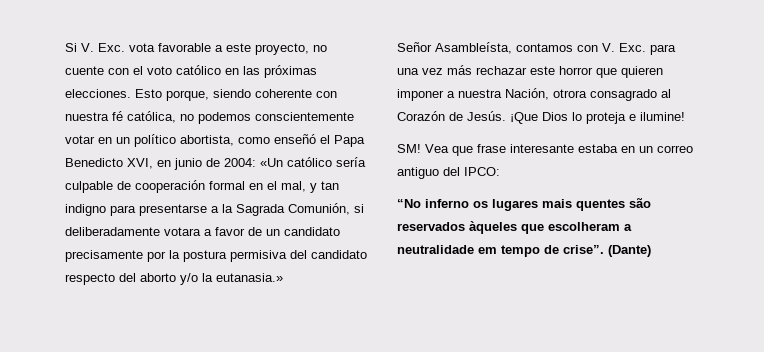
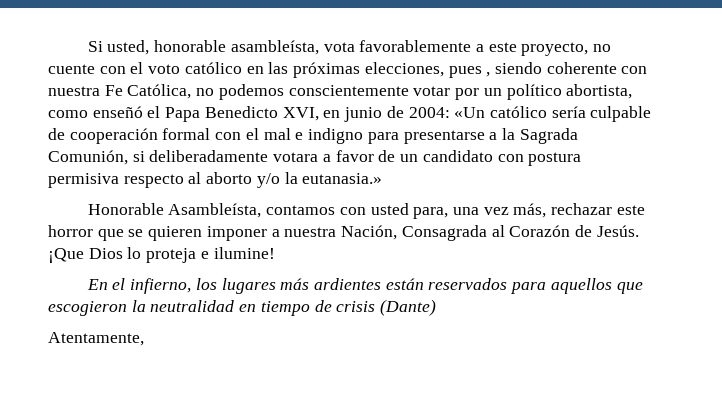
- Si V. Exc. vota favorable a este proyecto, no cuente con el voto católico en las próximas elecciones. Esto porque, siendo coherente con nuestra fé católica, no podemos conscientemente votar en un político abortista, como enseñó el Papa Benedicto XVI, en junio de 2004: «Un católico sería culpable de cooperación formal en el mal, y tan indigno para presentarse a la Sagrada Comunión, si deliberadamente votara a favor de un candidato precisamente por la postura permisiva del candidato respecto del aborto y/o la eutanasia.»
+ Si usted, honorable asambleísta, vota favorablemente a este proyecto, no cuente con el voto católico en las próximas elecciones, pues , siendo coherente con nuestra Fe Católica, no podemos conscientemente votar por un político abortista, como enseñó el Papa Benedicto XVI, en junio de 2004: «Un católico sería culpable de cooperación formal con el mal e indigno para presentarse a la Sagrada Comunión, si deliberadamente votara a favor de un candidato con postura permisiva respecto al aborto y/o la eutanasia.»
- Señor Asambleísta, contamos con V. Exc. para una vez más rechazar este horror que quieren imponer a nuestra Nación, otrora consagrado al Corazón de Jesús.
+ Honorable Asambleísta, contamos con usted para, una vez más, rechazar este horror que se quieren imponer a nuestra Nación, Consagrada al Corazón de Jesús.
- SM! Vea que frase interesante estaba en un correo antiguo del IPCO:
- “No inferno os lugares mais quentes são reservados àqueles que escolheram a neutralidade em tempo de crise”. (Dante)
+ En el infierno, los lugares más ardientes están reservados para aquellos que escogieron la neutralidad en tiempo de crisis (Dante)
+ Atentamente,

